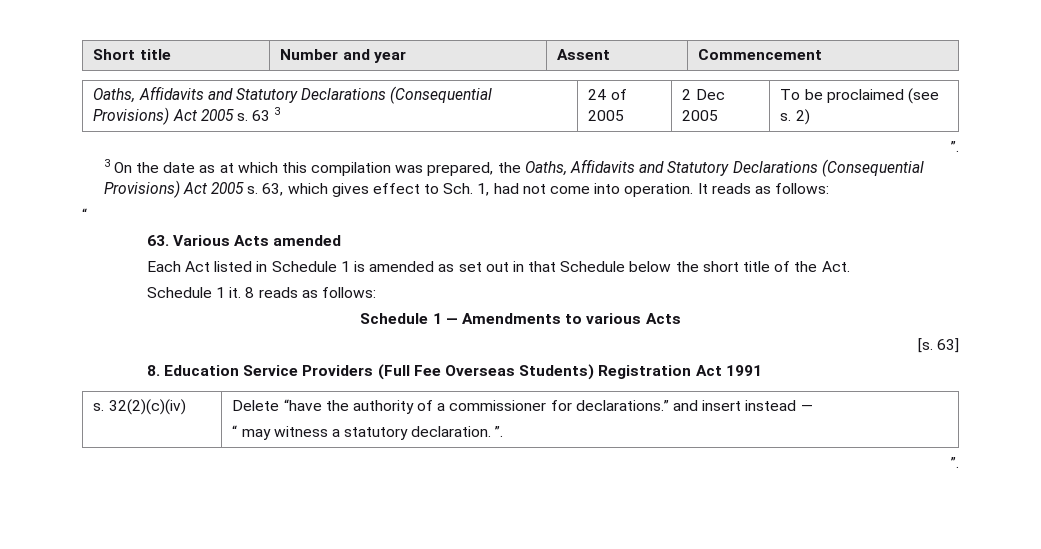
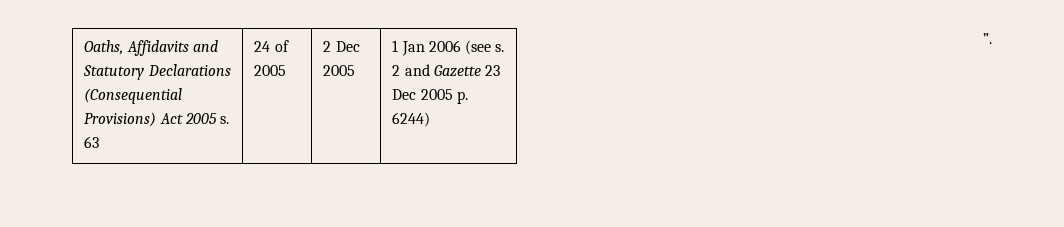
- Short title | Number and year | Assent | Commencement
- Oaths, Affidavits and Statutory Declarations (Consequential Provisions) Act 2005 s. 63 3 | 24 of 2005 | 2 Dec 2005 | To be proclaimed (see s. 2)
- ”.
- 3 On the date as at which this compilation was prepared, the Oaths, Affidavits and Statutory Declarations (Consequential Provisions) Act 2005 s. 63, which gives effect to Sch. 1, had not come into operation. It reads as follows:
- “
- 63. Various Acts amended
- Each Act listed in Schedule 1 is amended as set out in that Schedule below the short title of the Act.
- Schedule 1 it. 8 reads as follows:
- Schedule 1 — Amendments to various Acts
- [s. 63]
- 8. Education Service Providers (Full Fee Overseas Students) Registration Act 1991
- s. 32(2)(c)(iv) | Delete “have the authority of a commissioner for declarations.” and insert instead —
- “ may witness a statutory declaration. ”.
+ Oaths, Affidavits and Statutory Declarations (Consequential Provisions) Act 2005 s. 63 | 24 of 2005 | 2 Dec 2005 | 1 Jan 2006 (see s. 2 and Gazette 23 Dec 2005 p. 6244)

